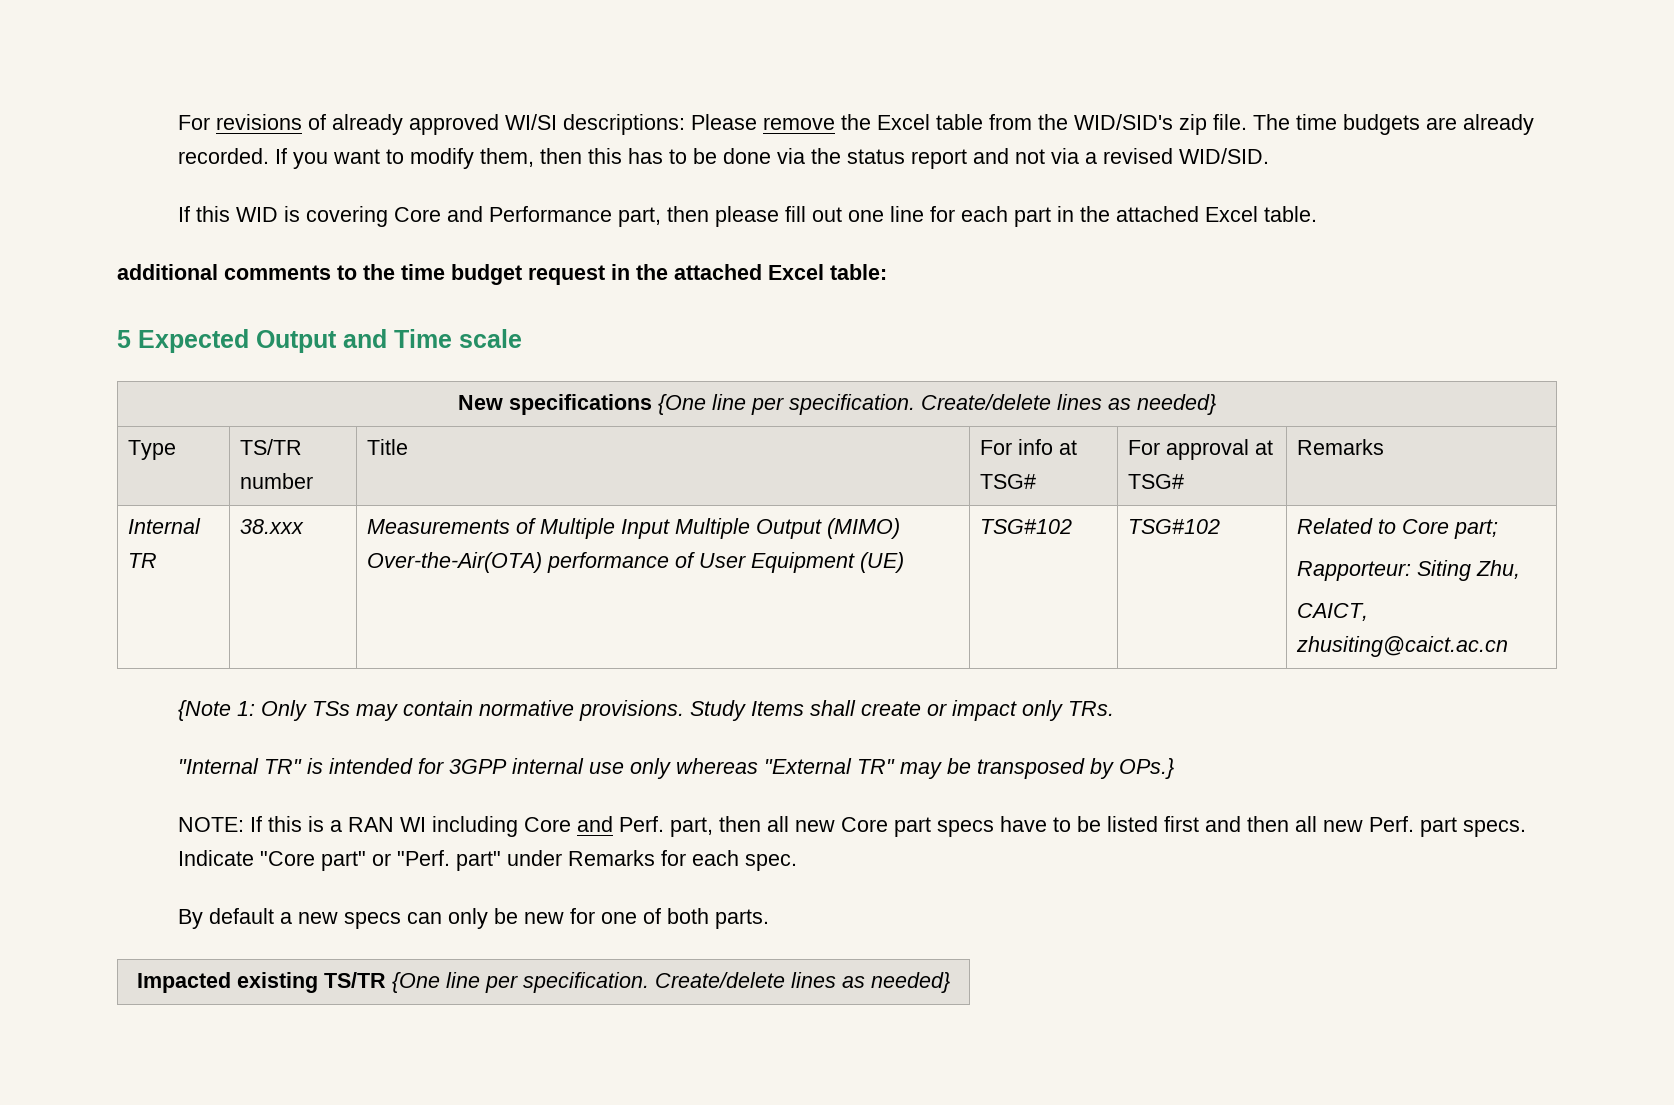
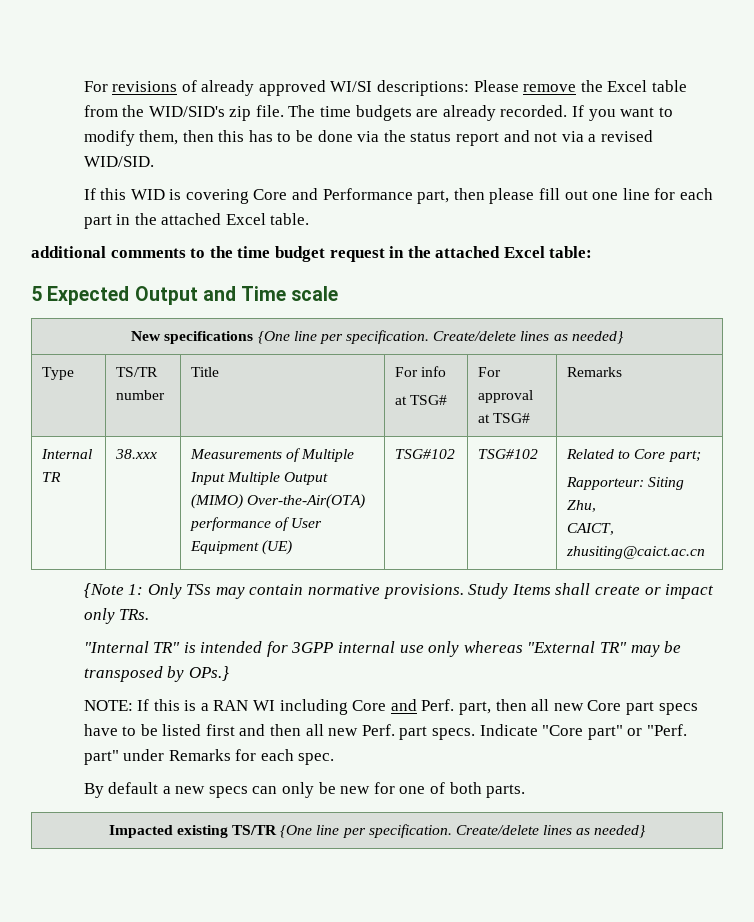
- Type | TS/TR number | Title | For info at TSG# | For approval at TSG# | Remarks
+ Type | TS/TR number | Title | For info
+ at TSG# | For approval at TSG# | Remarks

